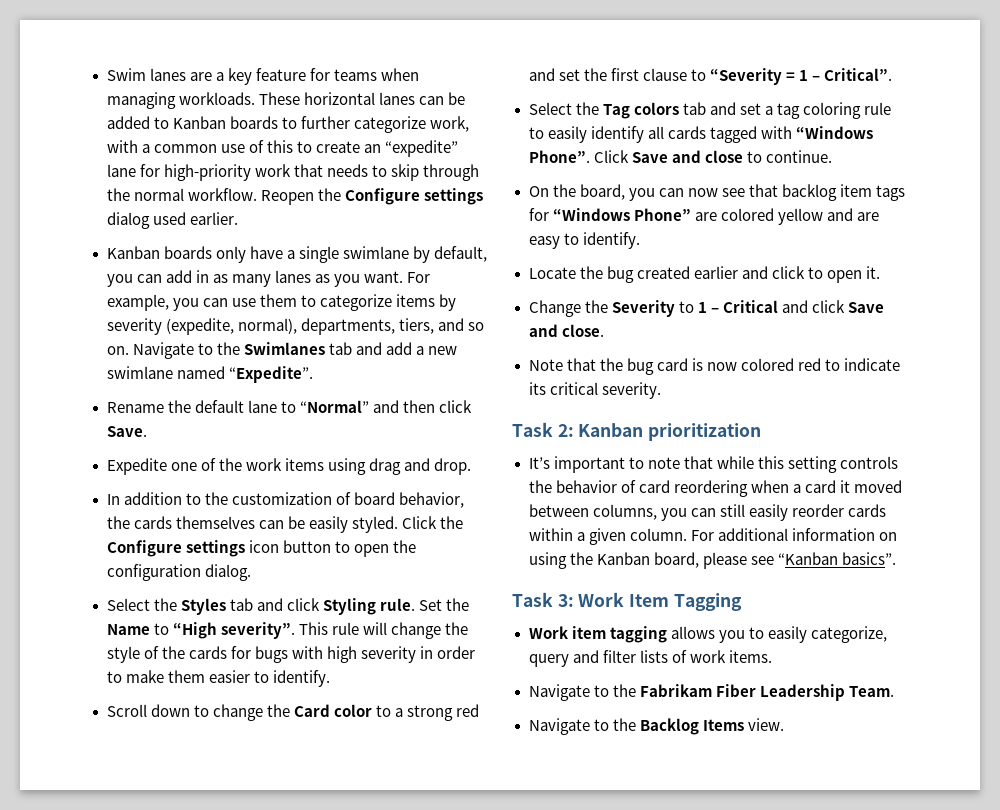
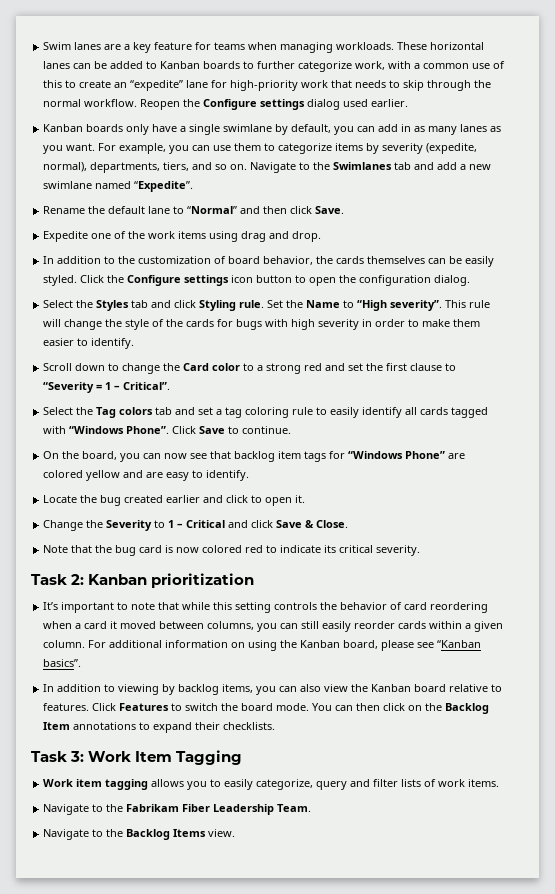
- Click Save and close to continue.
+ Click Save to continue.
- Change the Severity to 1 – Critical and click Save and close.
+ Change the Severity to 1 – Critical and click Save & Close.
+ In addition to viewing by backlog items, you can also view the Kanban board relative to features. Click Features to switch the board mode. You can then click on the Backlog Item annotations to expand their checklists.

